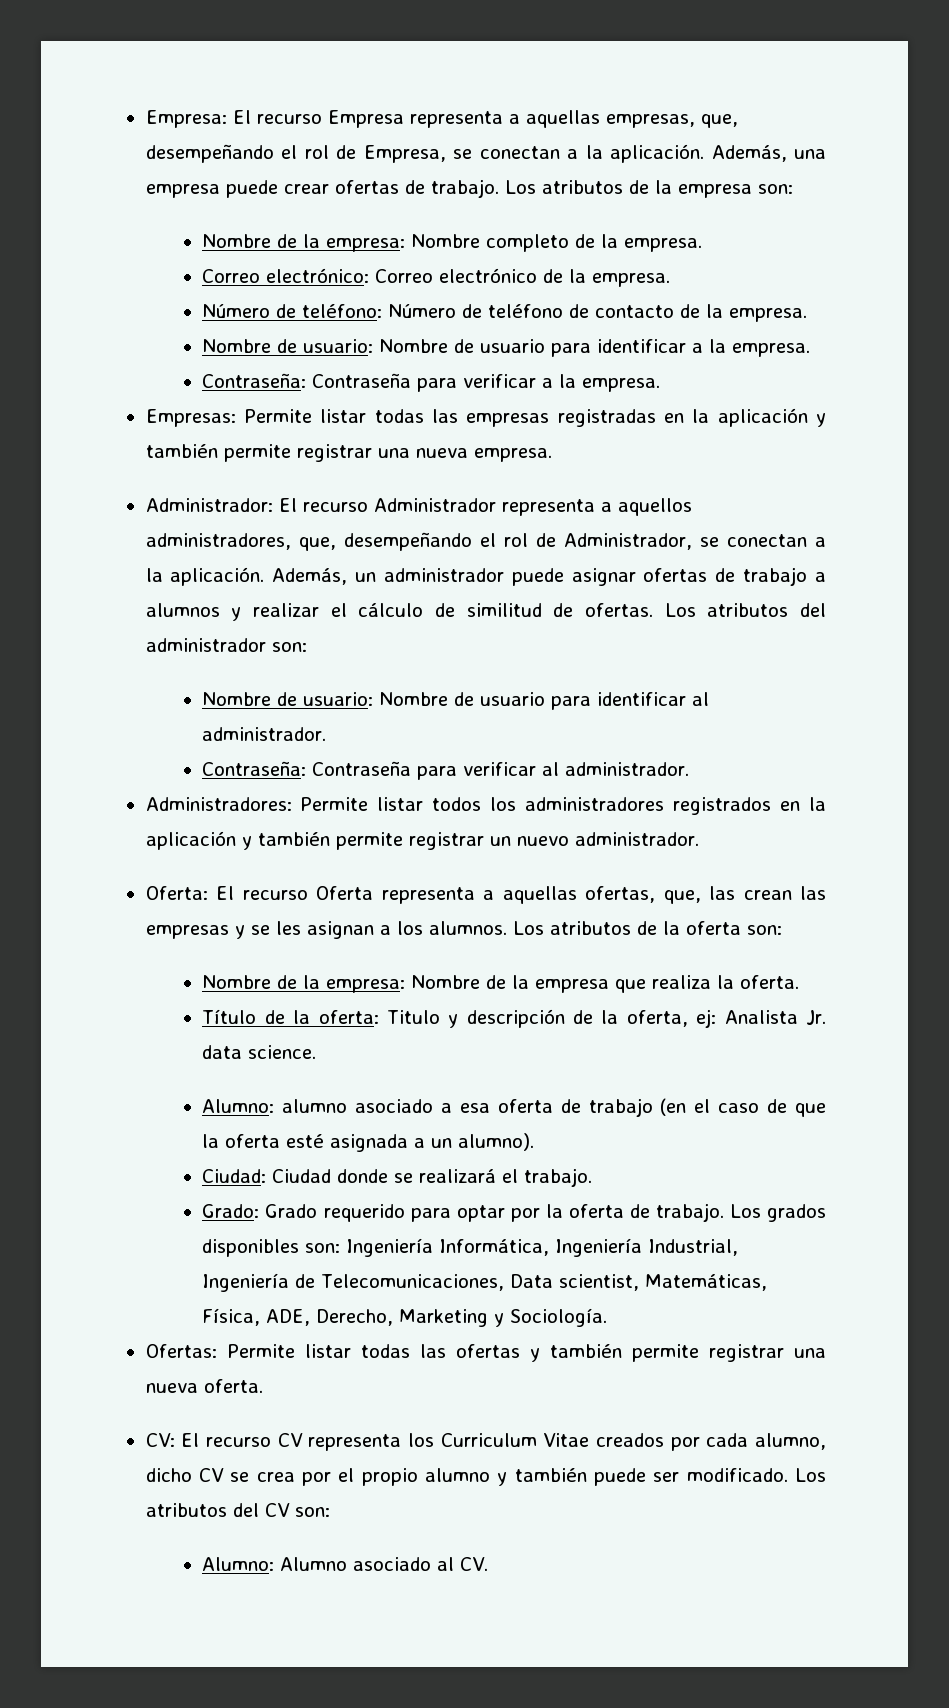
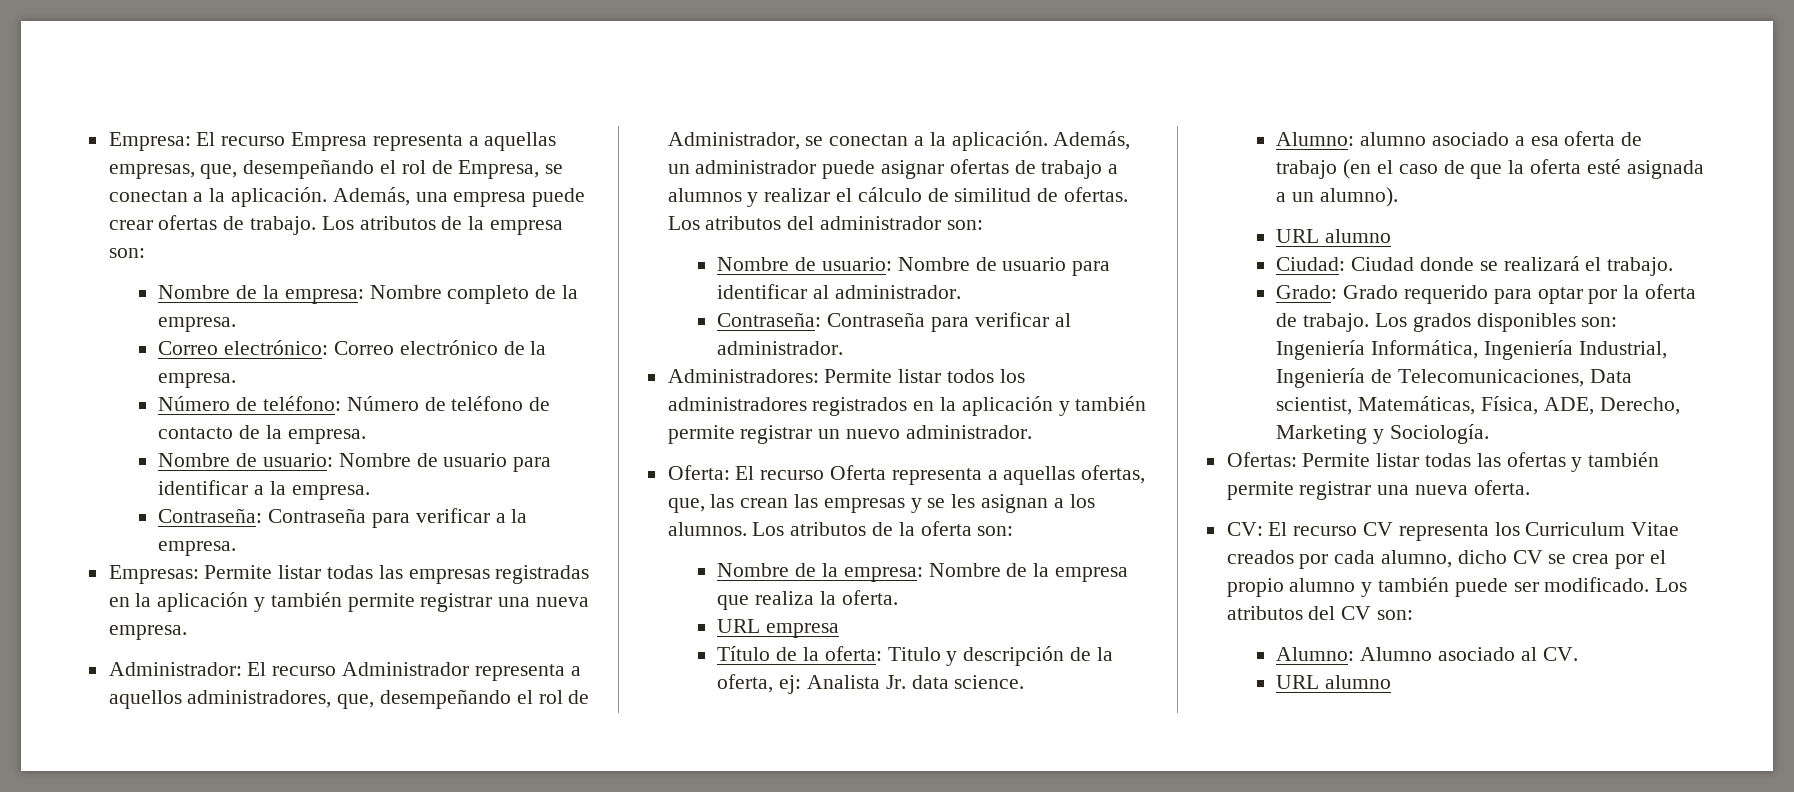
+ URL empresa
  Alumno: alumno asociado a esa oferta de trabajo (en el caso de que la oferta esté asignada a un alumno).
+ URL alumno
  Alumno: Alumno asociado al CV.
+ URL alumno

